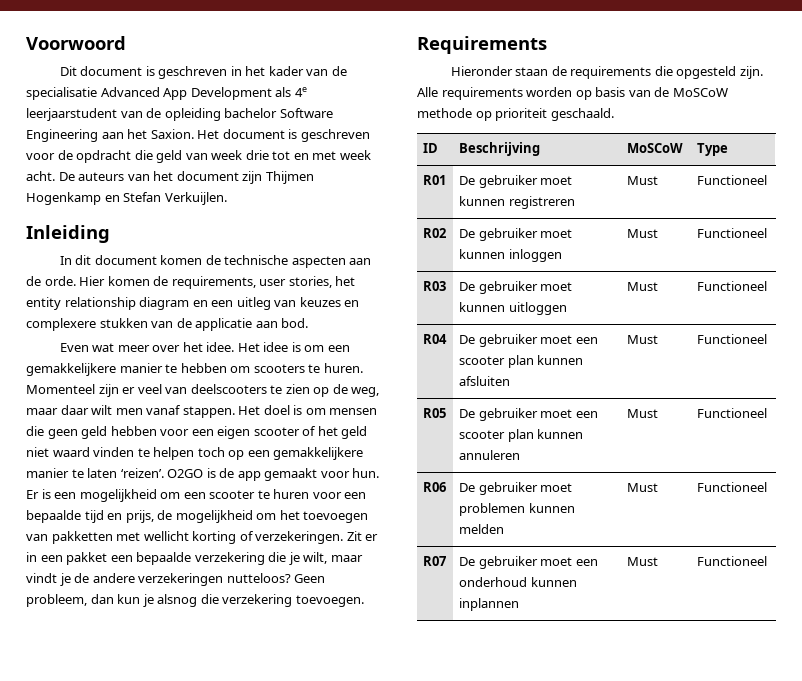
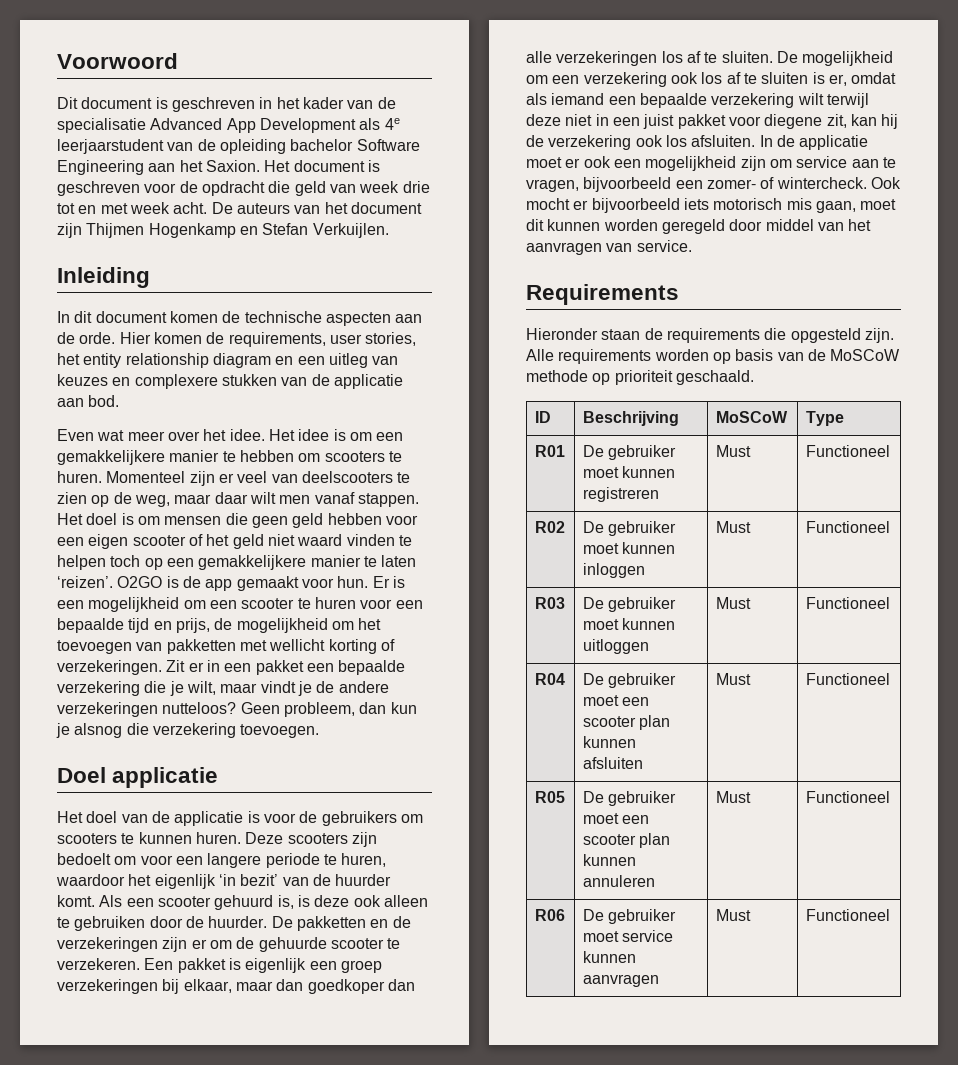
+ Doel applicatie
+ Het doel van de applicatie is voor de gebruikers om scooters te kunnen huren. Deze scooters zijn bedoelt om voor een langere periode te huren, waardoor het eigenlijk ‘in bezit’ van de huurder komt. Als een scooter gehuurd is, is deze ook alleen te gebruiken door de huurder. De pakketten en de verzekeringen zijn er om de gehuurde scooter te verzekeren. Een pakket is eigenlijk een groep verzekeringen bij elkaar, maar dan goedkoper dan alle verzekeringen los af te sluiten. De mogelijkheid om een verzekering ook los af te sluiten is er, omdat als iemand een bepaalde verzekering wilt terwijl deze niet in een juist pakket voor diegene zit, kan hij de verzekering ook los afsluiten. In de applicatie moet er ook een mogelijkheid zijn om service aan te vragen, bijvoorbeeld een zomer- of wintercheck. Ook mocht er bijvoorbeeld iets motorisch mis gaan, moet dit kunnen worden geregeld door middel van het aanvragen van service.
- R06 | De gebruiker moet problemen kunnen melden | Must | Functioneel
- R07 | De gebruiker moet een onderhoud kunnen inplannen | Must | Functioneel
+ R06 | De gebruiker moet service kunnen aanvragen | Must | Functioneel

